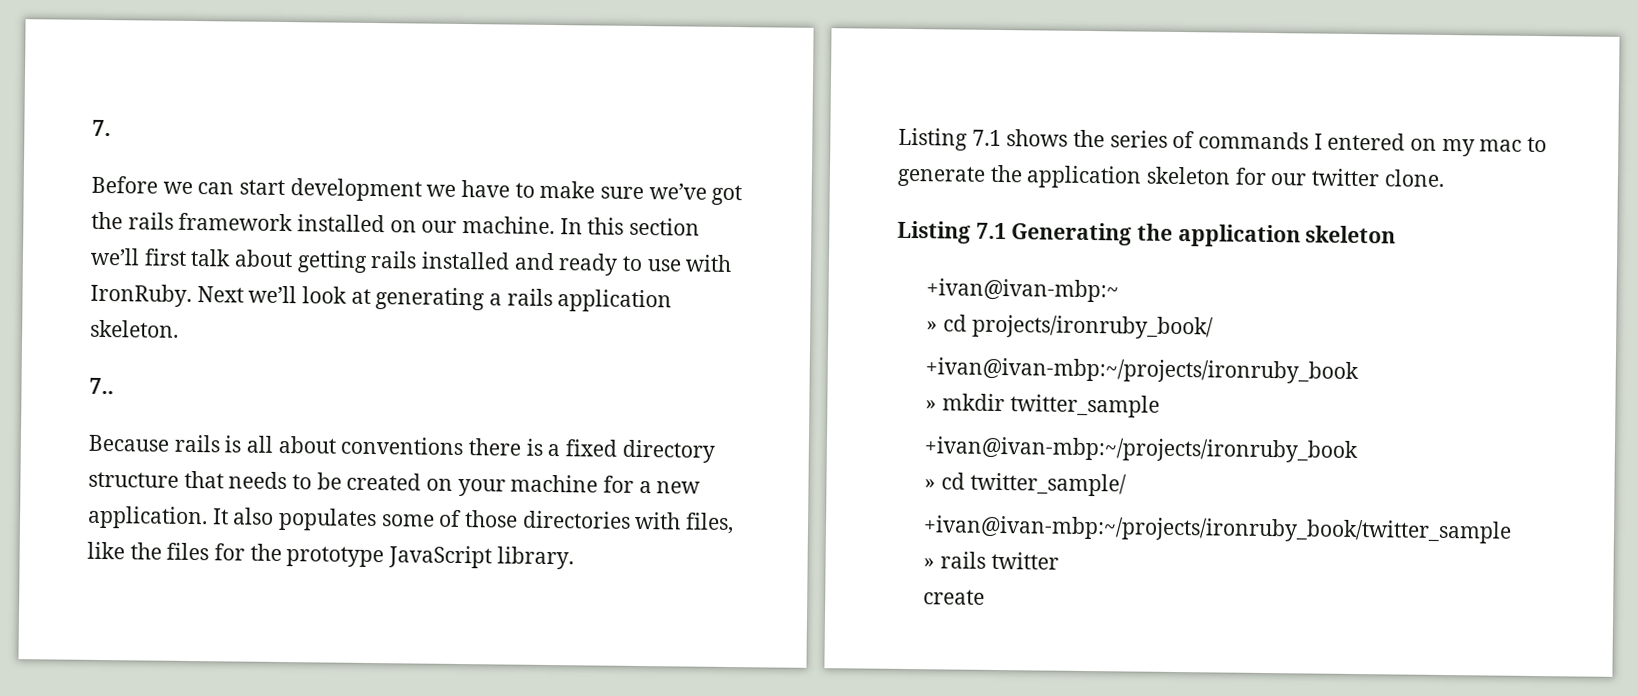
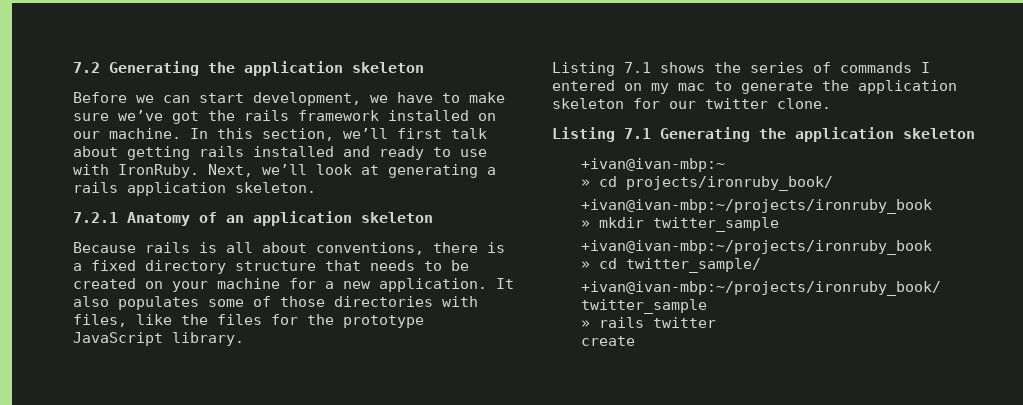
- 7.
+ 7.2 Generating the application skeleton
- Before we can start development we have to make sure we’ve got the rails framework installed on our machine.
+ Before we can start development, we have to make sure we’ve got the rails framework installed on our machine.
- In this section we’ll first talk about getting rails installed and ready to use with IronRuby.
+ In this section, we’ll first talk about getting rails installed and ready to use with IronRuby.
- Next we’ll look at generating a rails application skeleton.
+ Next, we’ll look at generating a rails application skeleton.
- 7..
+ 7.2.1 Anatomy of an application skeleton
- Because rails is all about conventions there is a fixed directory structure that needs to be created on your machine for a new application.
+ Because rails is all about conventions, there is a fixed directory structure that needs to be created on your machine for a new application.

